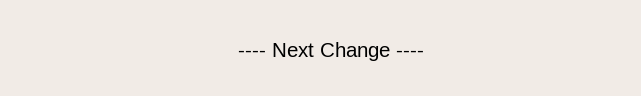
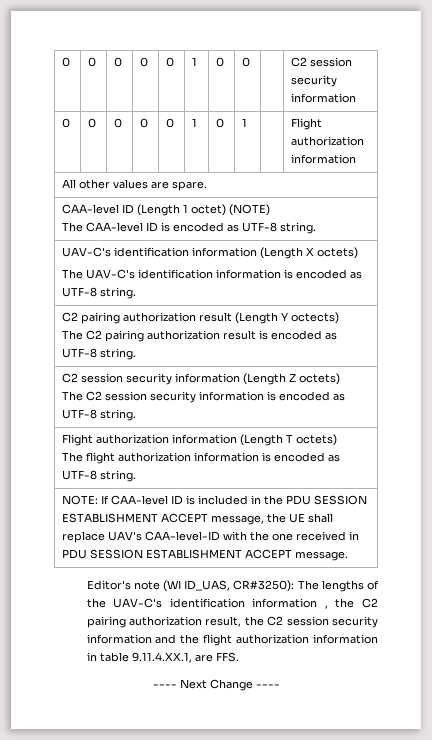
+ 0 | 0 | 0 | 0 | 0 | 1 | 0 | 0 | | C2 session security information
+ 0 | 0 | 0 | 0 | 0 | 1 | 0 | 1 | | Flight authorization information
+ All other values are spare.
+ CAA-level ID (Length 1 octet) (NOTE)
+ The CAA-level ID is encoded as UTF-8 string.
+ UAV-C's identification information (Length X octets)
+ The UAV-C's identification information is encoded as UTF-8 string.
+ C2 pairing authorization result (Length Y octects)
+ The C2 pairing authorization result is encoded as UTF-8 string.
+ C2 session security information (Length Z octets)
+ The C2 session security information is encoded as UTF-8 string.
+ Flight authorization information (Length T octets)
+ The flight authorization information is encoded as UTF-8 string.
+ NOTE: If CAA-level ID is included in the PDU SESSION ESTABLISHMENT ACCEPT message, the UE shall replace UAV's CAA-level-ID with the one received in PDU SESSION ESTABLISHMENT ACCEPT message.
+ Editor's note (WI ID_UAS, CR#3250): The lengths of the UAV-C's identification information , the C2 pairing authorization result, the C2 session security information and the flight authorization information in table 9.11.4.XX.1, are FFS.

